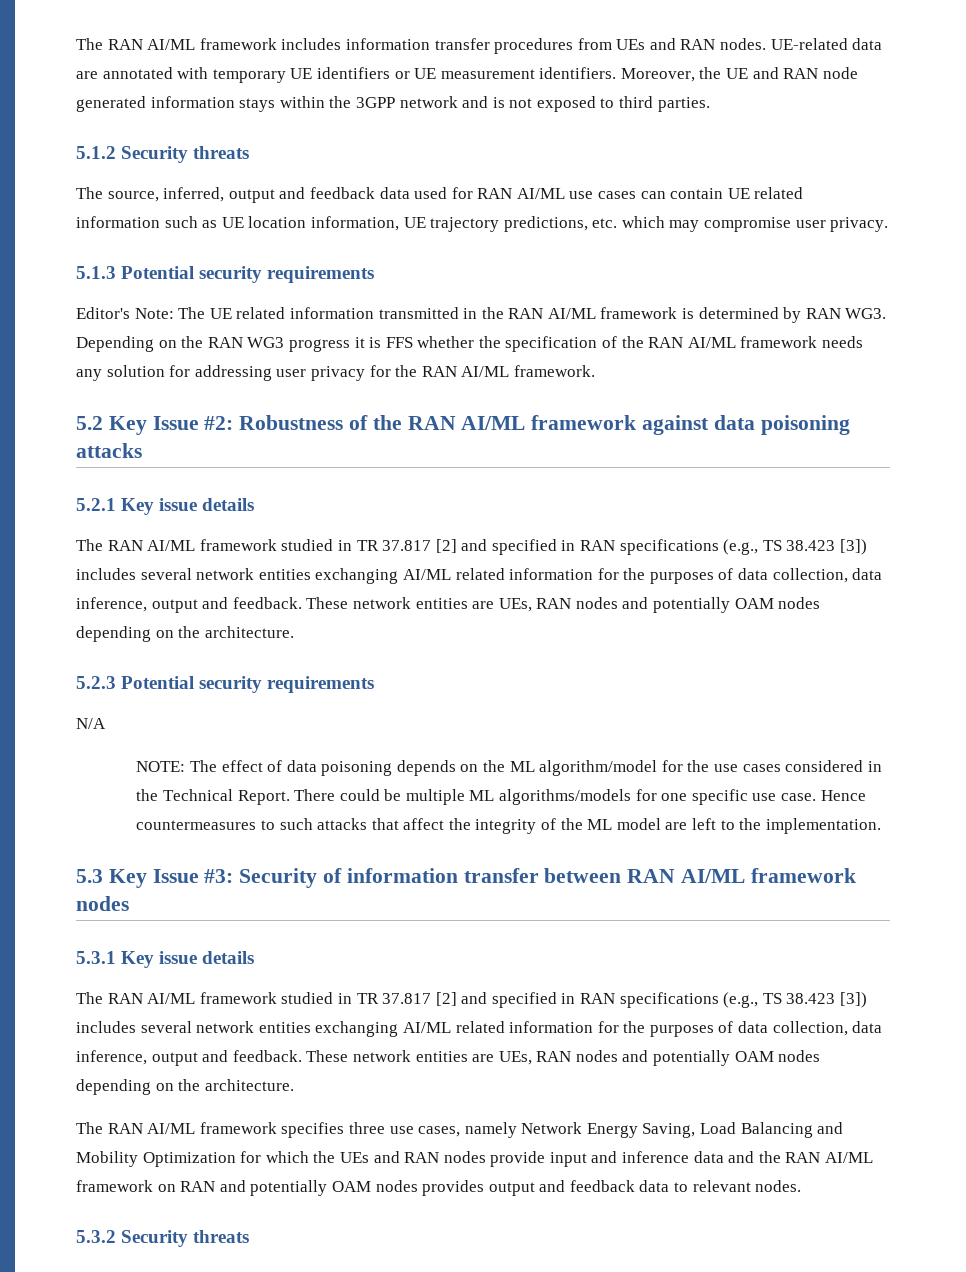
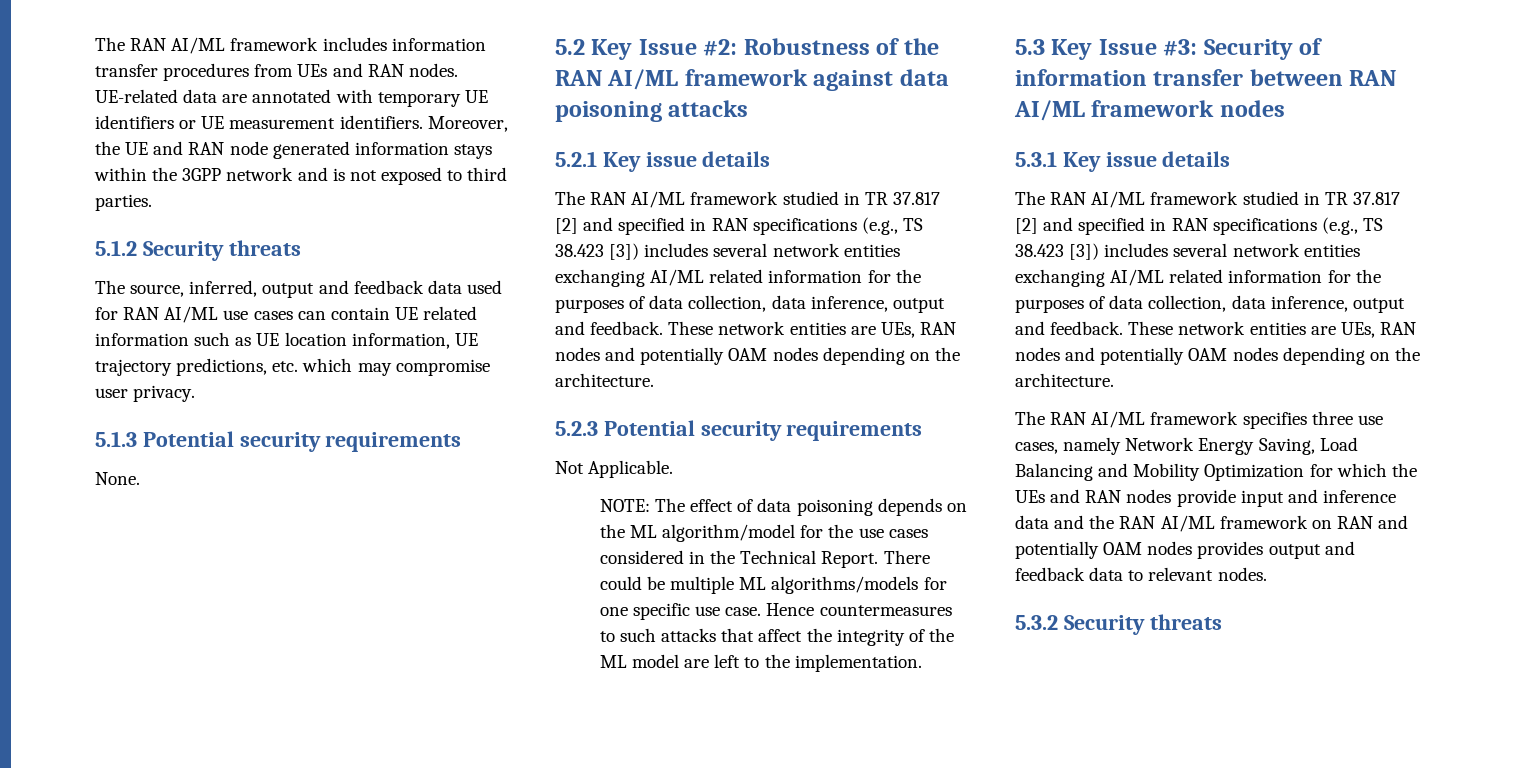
- Editor's Note: The UE related information transmitted in the RAN AI/ML framework is determined by RAN WG3. Depending on the RAN WG3 progress it is FFS whether the specification of the RAN AI/ML framework needs any solution for addressing user privacy for the RAN AI/ML framework.
+ None.
- N/A
+ Not Applicable.

